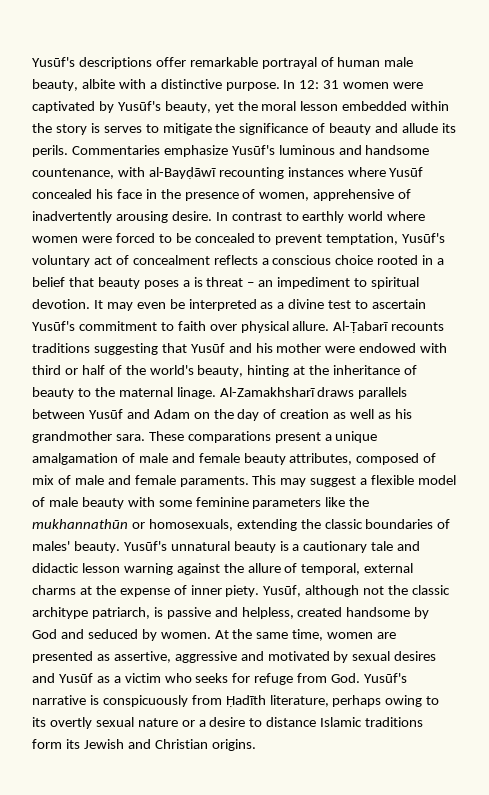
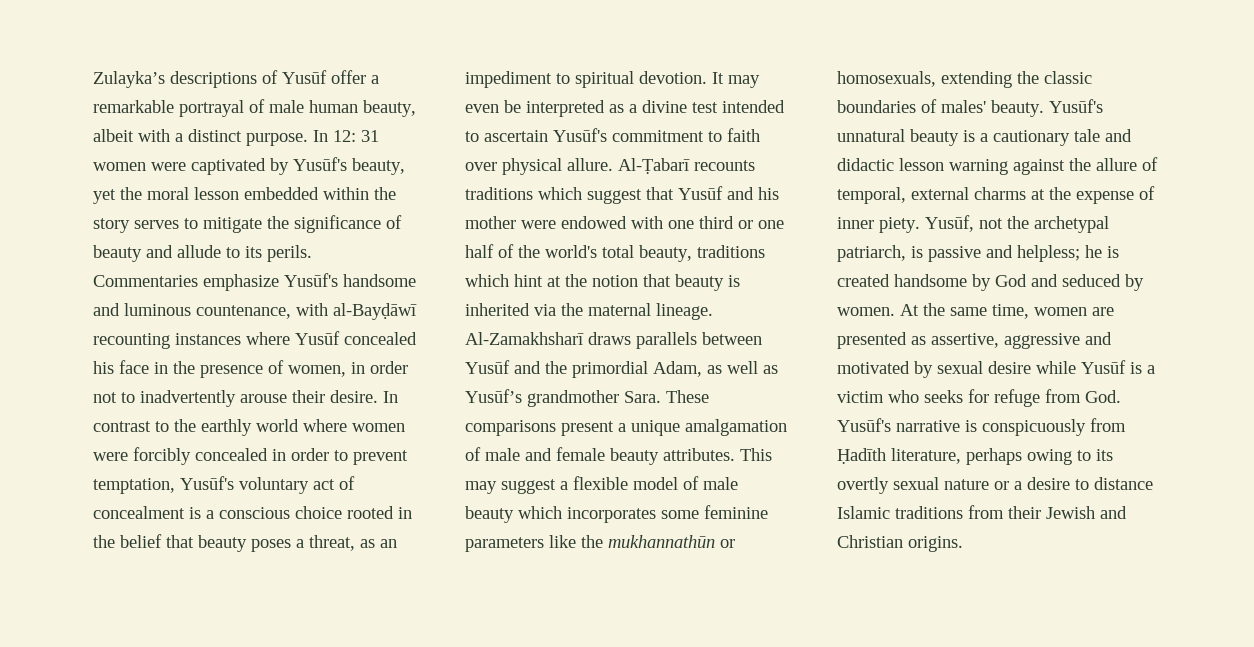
- Yusūf's descriptions offer remarkable portrayal of human male beauty, albite with a distinctive purpose.
+ Zulayka’s descriptions of Yusūf offer a remarkable portrayal of male human beauty, albeit with a distinct purpose.
- In 12: 31 women were captivated by Yusūf's beauty, yet the moral lesson embedded within the story is serves to mitigate the significance of beauty and allude its perils.
+ In 12: 31 women were captivated by Yusūf's beauty, yet the moral lesson embedded within the story serves to mitigate the significance of beauty and allude to its perils.
- Commentaries emphasize Yusūf's luminous and handsome countenance, with al-Bayḍāwī recounting instances where Yusūf concealed his face in the presence of women, apprehensive of inadvertently arousing desire.
+ Commentaries emphasize Yusūf's handsome and luminous countenance, with al-Bayḍāwī recounting instances where Yusūf concealed his face in the presence of women, in order not to inadvertently arouse their desire.
- In contrast to earthly world where women were forced to be concealed to prevent temptation, Yusūf's voluntary act of concealment reflects a conscious choice rooted in a belief that beauty poses a is threat – an impediment to spiritual devotion.
+ In contrast to the earthly world where women were forcibly concealed in order to prevent temptation, Yusūf's voluntary act of concealment is a conscious choice rooted in the belief that beauty poses a threat, as an impediment to spiritual devotion.
- It may even be interpreted as a divine test to ascertain Yusūf's commitment to faith over physical allure.
+ It may even be interpreted as a divine test intended to ascertain Yusūf's commitment to faith over physical allure.
- Al-Ṭabarī recounts traditions suggesting that Yusūf and his mother were endowed with third or half of the world's beauty, hinting at the inheritance of beauty to the maternal linage.
+ Al-Ṭabarī recounts traditions which suggest that Yusūf and his mother were endowed with one third or one half of the world's total beauty, traditions which hint at the notion that beauty is inherited via the maternal lineage.
- Al-Zamakhsharī draws parallels between Yusūf and Adam on the day of creation as well as his grandmother sara. These comparations present a unique amalgamation of male and female beauty attributes, composed of mix of male and female paraments.
+ Al-Zamakhsharī draws parallels between Yusūf and the primordial Adam, as well as Yusūf’s grandmother Sara. These comparisons present a unique amalgamation of male and female beauty attributes.
- This may suggest a flexible model of male beauty with some feminine parameters like the mukhannathūn or homosexuals, extending the classic boundaries of males' beauty.
+ This may suggest a flexible model of male beauty which incorporates some feminine parameters like the mukhannathūn or homosexuals, extending the classic boundaries of males' beauty.
- Yusūf, although not the classic architype patriarch, is passive and helpless, created handsome by God and seduced by women.
+ Yusūf, not the archetypal patriarch, is passive and helpless; he is created handsome by God and seduced by women.
- At the same time, women are presented as assertive, aggressive and motivated by sexual desires and Yusūf as a victim who seeks for refuge from God. Yusūf's narrative is conspicuously from Ḥadīth literature, perhaps owing to its overtly sexual nature or a desire to distance Islamic traditions form its Jewish and Christian origins.
+ At the same time, women are presented as assertive, aggressive and motivated by sexual desire while Yusūf is a victim who seeks for refuge from God. Yusūf's narrative is conspicuously from Ḥadīth literature, perhaps owing to its overtly sexual nature or a desire to distance Islamic traditions from their Jewish and Christian origins.

